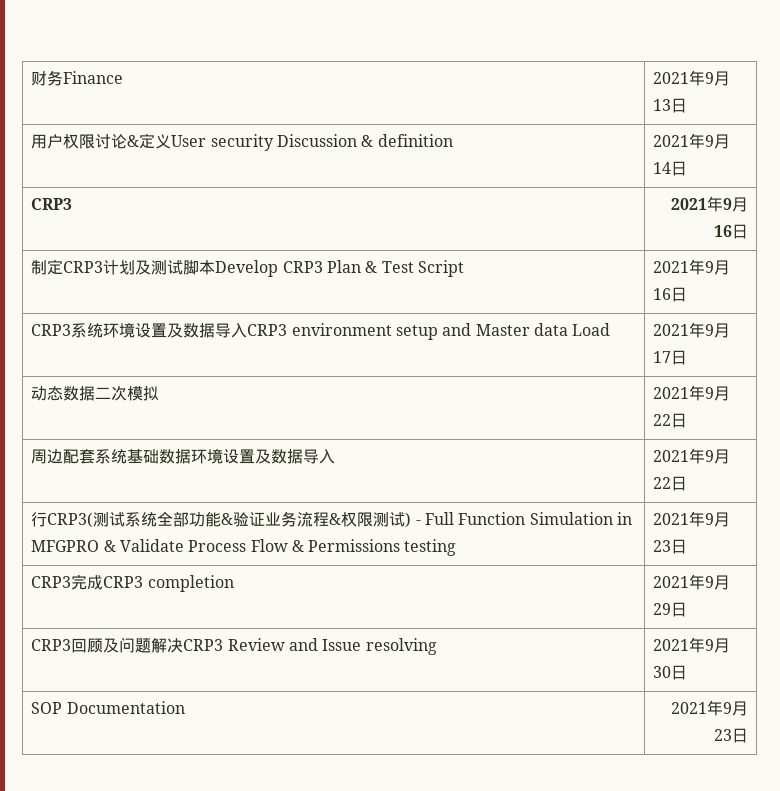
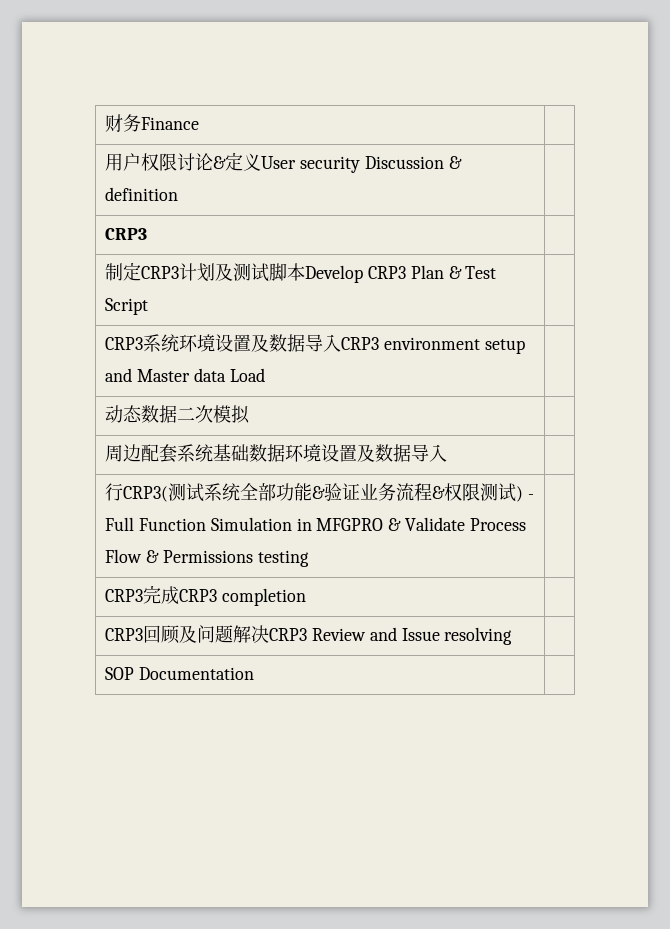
- 财务Finance | 2021年9月13日
+ 财务Finance |
- 用户权限讨论&定义User security Discussion & definition | 2021年9月14日
- CRP3 | 2021年9月16日
+ 用户权限讨论&定义User security Discussion & definition |
+ CRP3 |
- 制定CRP3计划及测试脚本Develop CRP3 Plan & Test Script | 2021年9月16日
+ 制定CRP3计划及测试脚本Develop CRP3 Plan & Test Script |
- CRP3系统环境设置及数据导入CRP3 environment setup and Master data Load | 2021年9月17日
+ CRP3系统环境设置及数据导入CRP3 environment setup and Master data Load |
- 动态数据二次模拟 | 2021年9月22日
+ 动态数据二次模拟 |
- 周边配套系统基础数据环境设置及数据导入 | 2021年9月22日
+ 周边配套系统基础数据环境设置及数据导入 |
- 行CRP3(测试系统全部功能&验证业务流程&权限测试) - Full Function Simulation in MFGPRO & Validate Process Flow & Permissions testing | 2021年9月23日
+ 行CRP3(测试系统全部功能&验证业务流程&权限测试) - Full Function Simulation in MFGPRO & Validate Process Flow & Permissions testing |
- CRP3完成CRP3 completion | 2021年9月29日
+ CRP3完成CRP3 completion |
- CRP3回顾及问题解决CRP3 Review and Issue resolving | 2021年9月30日
- SOP Documentation | 2021年9月23日
+ CRP3回顾及问题解决CRP3 Review and Issue resolving |
+ SOP Documentation |

